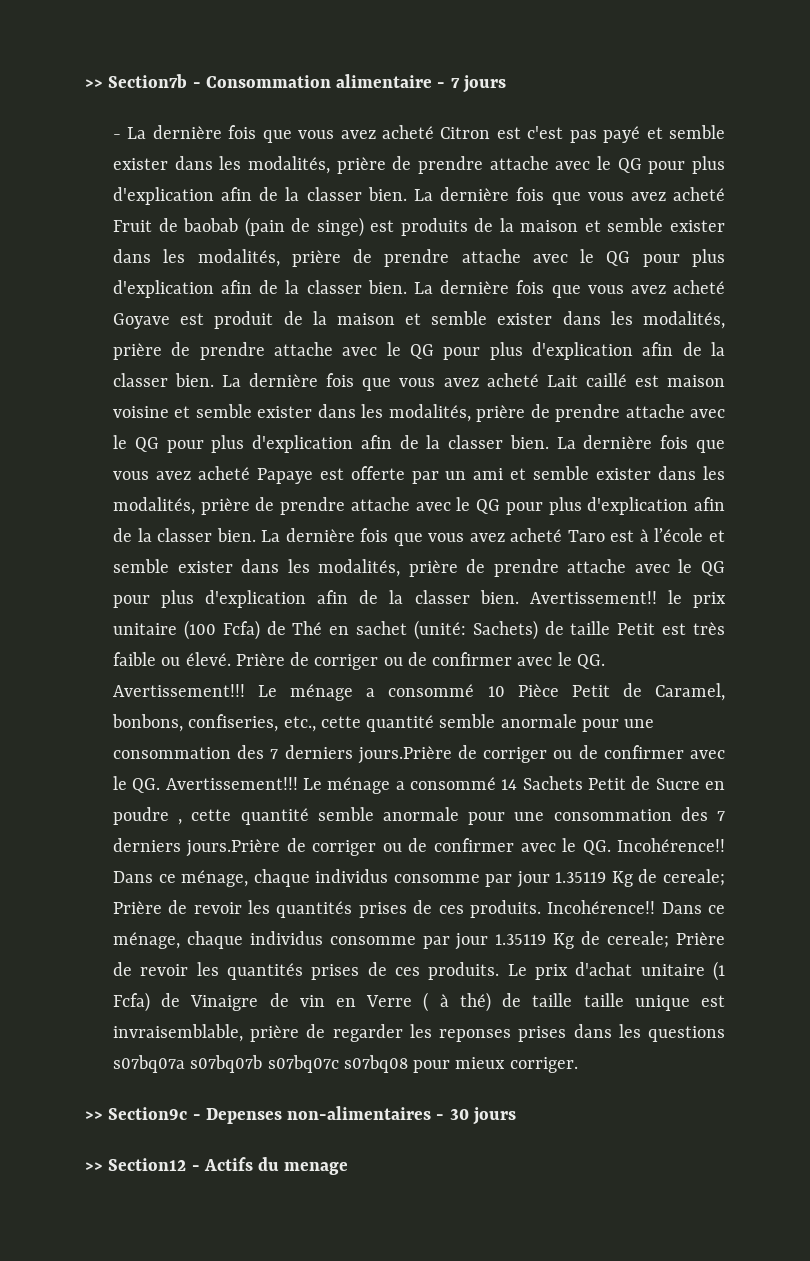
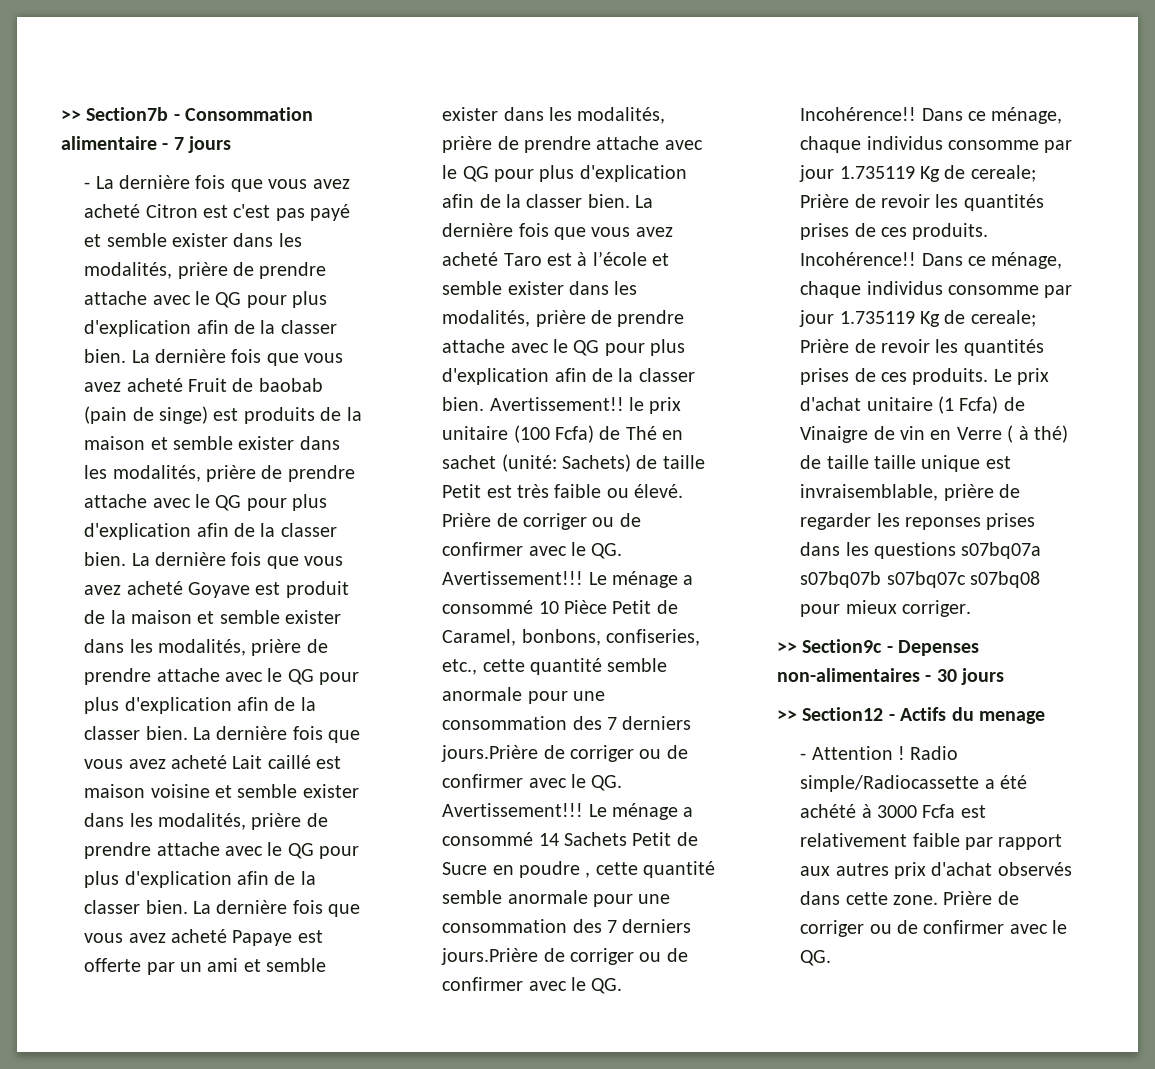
- Le ménage a consommé 14 Sachets Petit de Sucre en poudre , cette quantité semble anormale pour une consommation des 7 derniers jours.Prière de corriger ou de confirmer avec le QG. Incohérence!! Dans ce ménage, chaque individus consomme par jour 1.35119 Kg de cereale; Prière de revoir les quantités prises de ces produits. Incohérence!! Dans ce ménage, chaque individus consomme par jour 1.35119 Kg de cereale; Prière de revoir les quantités prises de ces produits.
+ Le ménage a consommé 14 Sachets Petit de Sucre en poudre , cette quantité semble anormale pour une consommation des 7 derniers jours.Prière de corriger ou de confirmer avec le QG. Incohérence!! Dans ce ménage, chaque individus consomme par jour 1.735119 Kg de cereale; Prière de revoir les quantités prises de ces produits. Incohérence!! Dans ce ménage, chaque individus consomme par jour 1.735119 Kg de cereale; Prière de revoir les quantités prises de ces produits.
+ - Attention ! Radio simple/Radiocassette a été achété à 3000 Fcfa est relativement faible par rapport aux autres prix d'achat observés dans cette zone. Prière de corriger ou de confirmer avec le QG.

